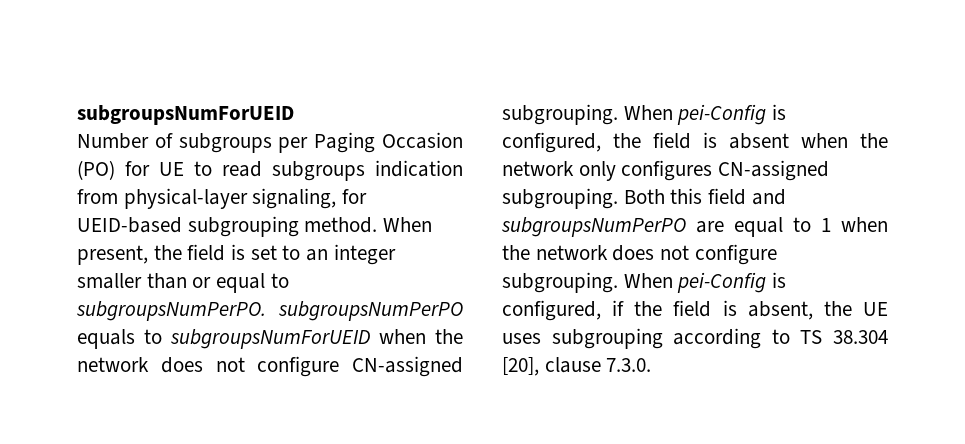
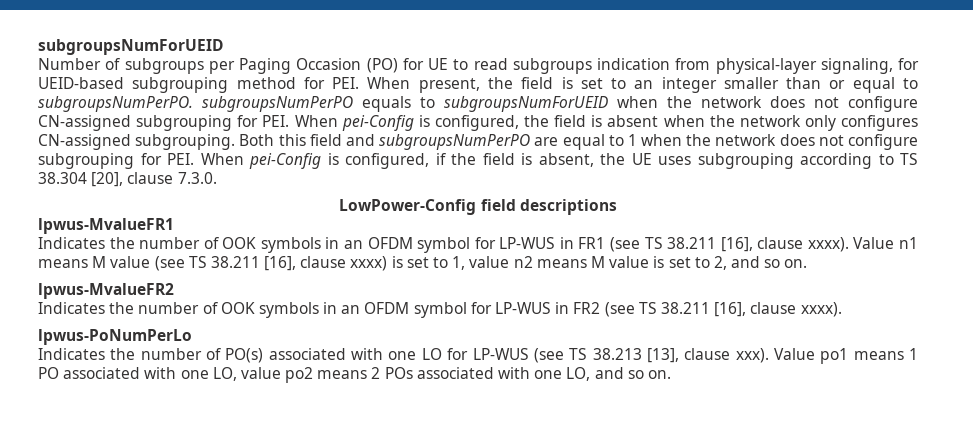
- Number of subgroups per Paging Occasion (PO) for UE to read subgroups indication from physical-layer signaling, for UEID-based subgrouping method. When present, the field is set to an integer smaller than or equal to subgroupsNumPerPO. subgroupsNumPerPO equals to subgroupsNumForUEID when the network does not configure CN-assigned subgrouping. When pei-Config is configured, the field is absent when the network only configures CN-assigned subgrouping.
+ Number of subgroups per Paging Occasion (PO) for UE to read subgroups indication from physical-layer signaling, for UEID-based subgrouping method for PEI. When present, the field is set to an integer smaller than or equal to subgroupsNumPerPO. subgroupsNumPerPO equals to subgroupsNumForUEID when the network does not configure CN-assigned subgrouping for PEI. When pei-Config is configured, the field is absent when the network only configures CN-assigned subgrouping.
- Both this field and subgroupsNumPerPO are equal to 1 when the network does not configure subgrouping. When pei-Config is configured, if the field is absent, the UE uses subgrouping according to TS 38.304 [20], clause 7.3.0.
+ Both this field and subgroupsNumPerPO are equal to 1 when the network does not configure subgrouping for PEI. When pei-Config is configured, if the field is absent, the UE uses subgrouping according to TS 38.304 [20], clause 7.3.0.
+ LowPower-Config field descriptions
+ lpwus-MvalueFR1
+ Indicates the number of OOK symbols in an OFDM symbol for LP-WUS in FR1 (see TS 38.211 [16], clause xxxx). Value n1 means M value (see TS 38.211 [16], clause xxxx) is set to 1, value n2 means M value is set to 2, and so on.
+ lpwus-MvalueFR2
+ Indicates the number of OOK symbols in an OFDM symbol for LP-WUS in FR2 (see TS 38.211 [16], clause xxxx).
+ lpwus-PoNumPerLo
+ Indicates the number of PO(s) associated with one LO for LP-WUS (see TS 38.213 [13], clause xxx). Value po1 means 1 PO associated with one LO, value po2 means 2 POs associated with one LO, and so on.

